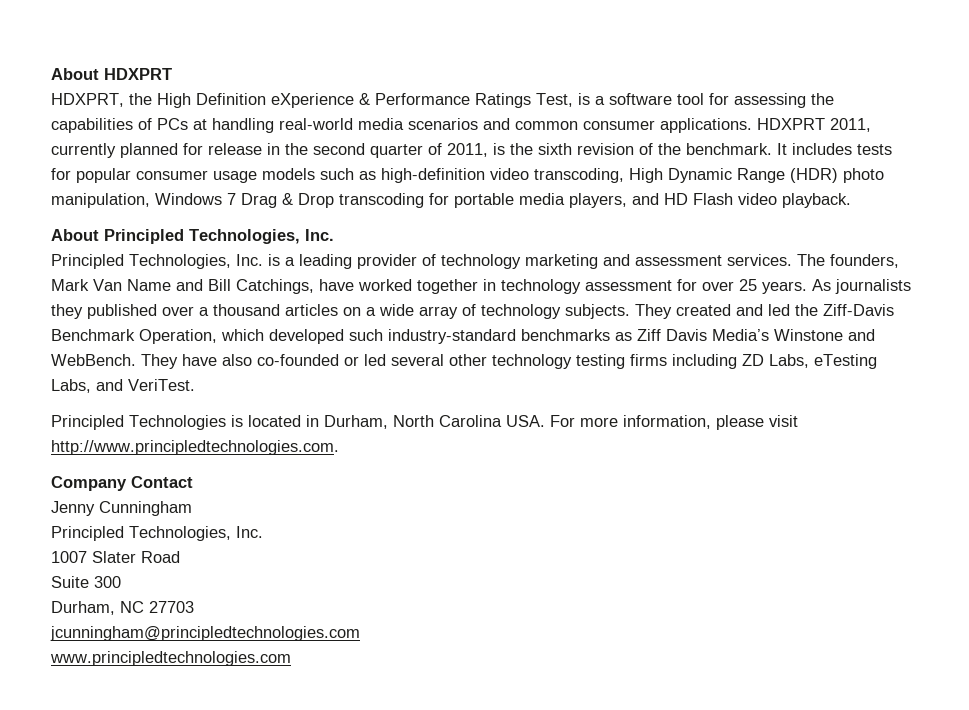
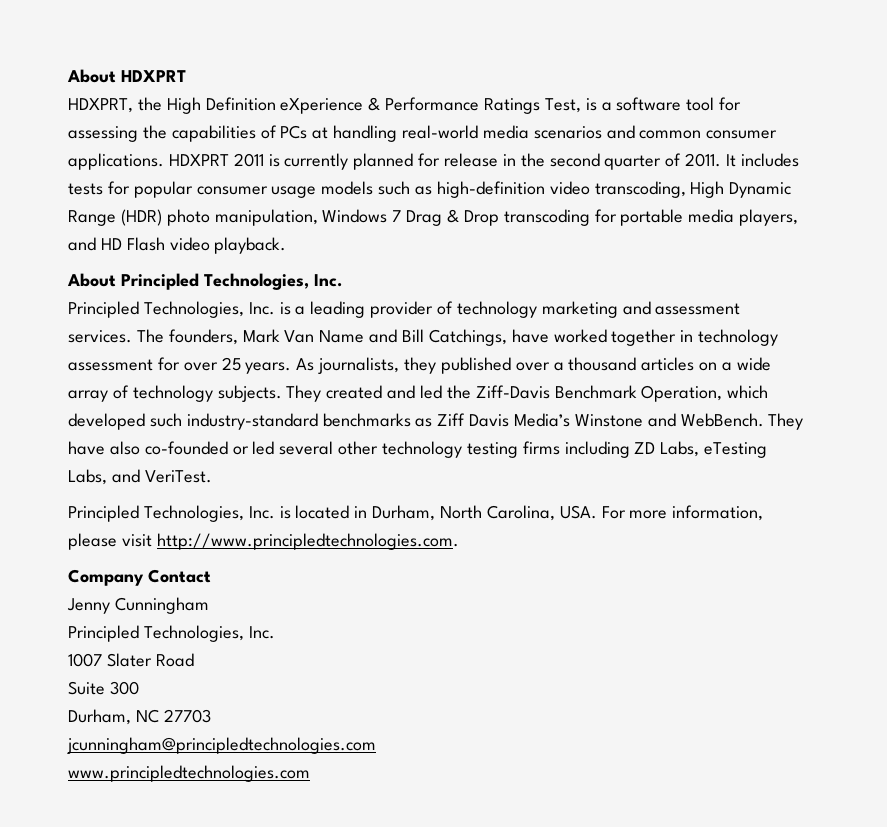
- HDXPRT 2011, currently planned for release in the second quarter of 2011, is the sixth revision of the benchmark.
+ HDXPRT 2011 is currently planned for release in the second quarter of 2011.
- As journalists they published over a thousand articles on a wide array of technology subjects.
+ As journalists, they published over a thousand articles on a wide array of technology subjects.
- Principled Technologies is located in Durham, North Carolina USA. For more information, please visit http://www.principledtechnologies.com.
+ Principled Technologies, Inc. is located in Durham, North Carolina, USA. For more information, please visit http://www.principledtechnologies.com.

